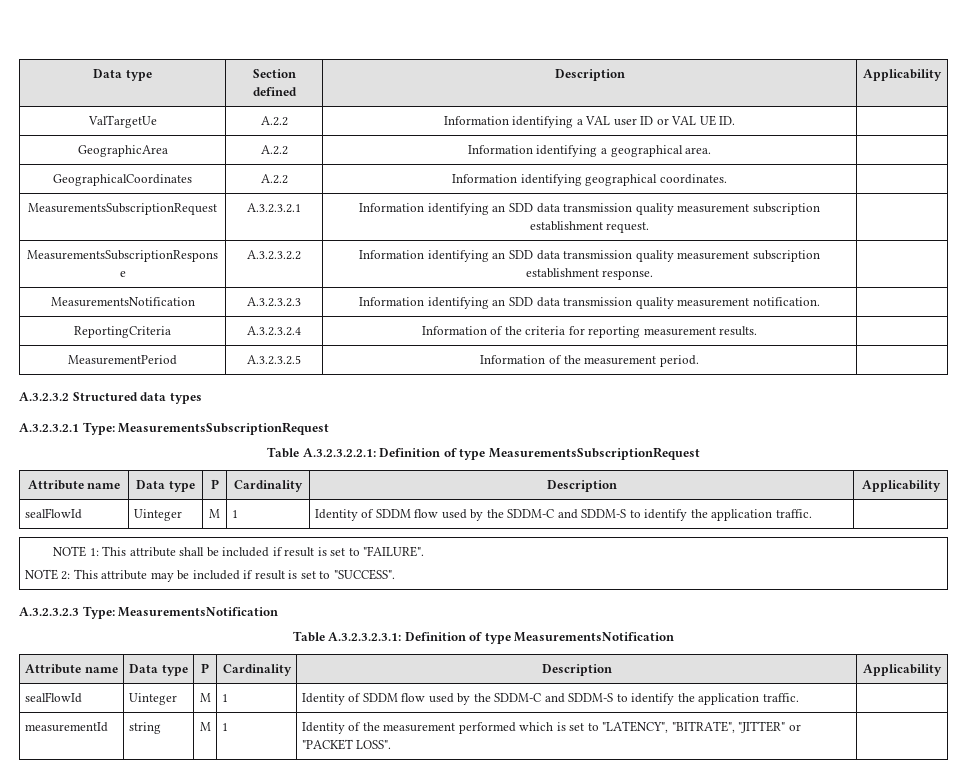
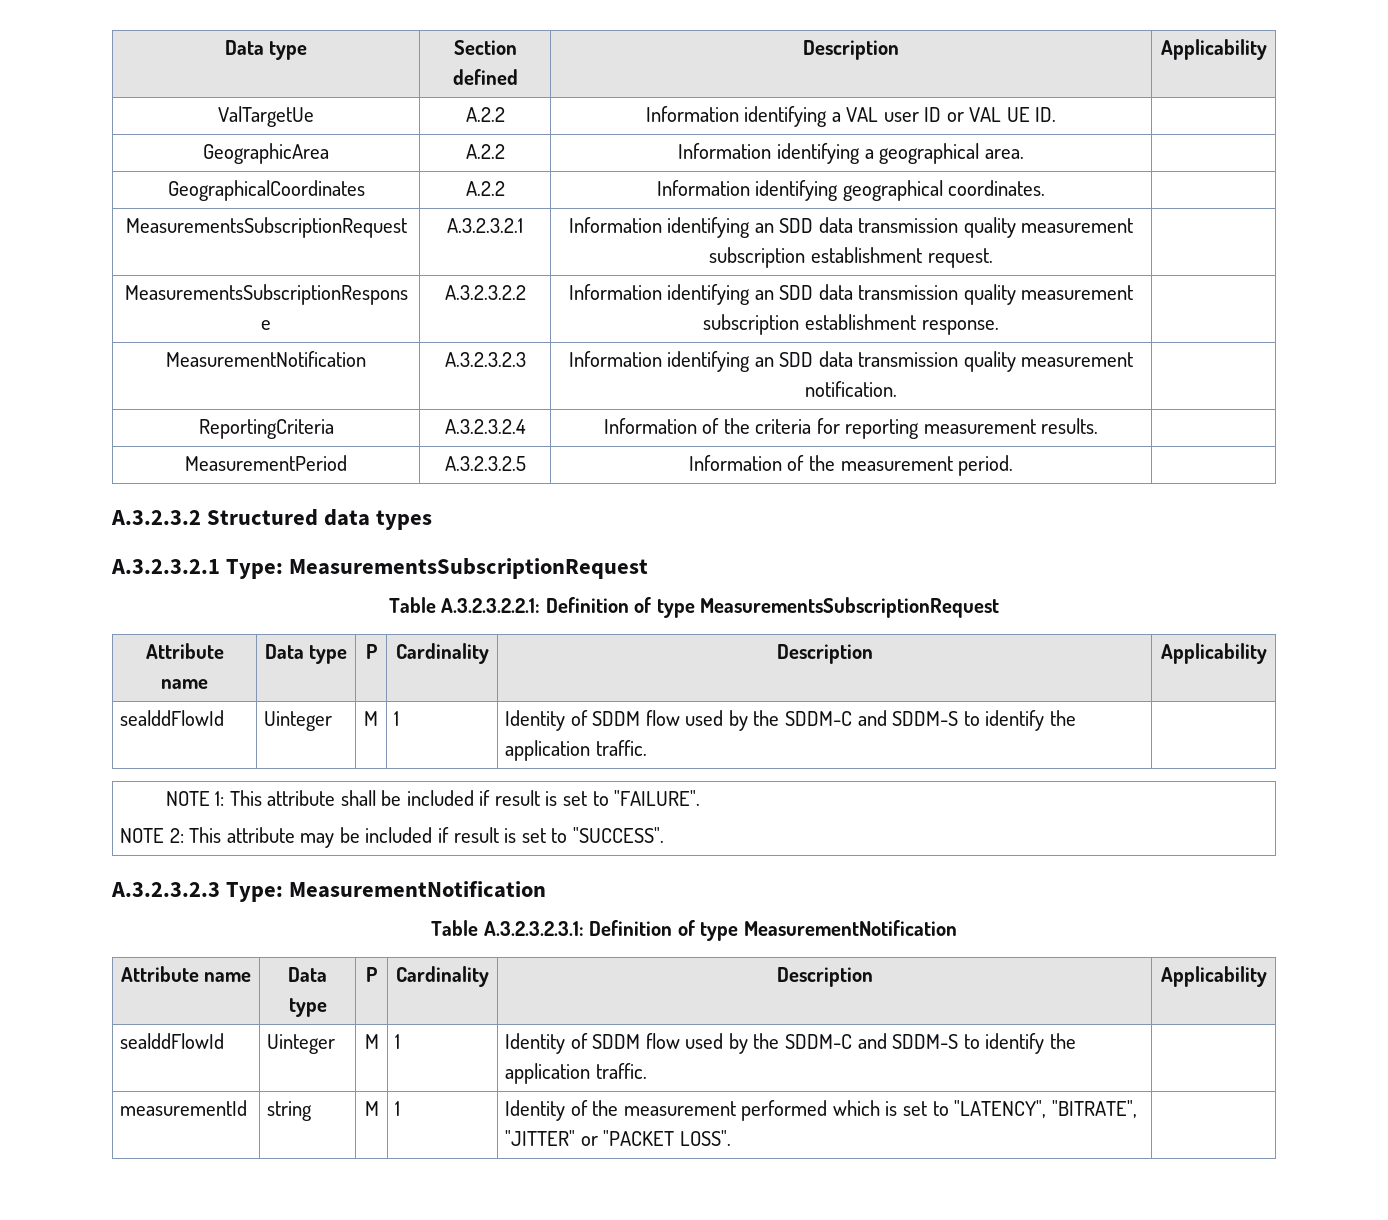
- MeasurementsNotification | A.3.2.3.2.3 | Information identifying an SDD data transmission quality measurement notification. |
+ MeasurementNotification | A.3.2.3.2.3 | Information identifying an SDD data transmission quality measurement notification. |
  Table A.3.2.3.2.2.1: Definition of type MeasurementsSubscriptionRequest
  Attribute name | Data type | P | Cardinality | Description | Applicability
- sealFlowId | Uinteger | M | 1 | Identity of SDDM flow used by the SDDM-C and SDDM-S to identify the application traffic. |
+ sealddFlowId | Uinteger | M | 1 | Identity of SDDM flow used by the SDDM-C and SDDM-S to identify the application traffic. |
- A.3.2.3.2.3 Type: MeasurementsNotification
+ A.3.2.3.2.3 Type: MeasurementNotification
- Table A.3.2.3.2.3.1: Definition of type MeasurementsNotification
+ Table A.3.2.3.2.3.1: Definition of type MeasurementNotification
  Attribute name | Data type | P | Cardinality | Description | Applicability
- sealFlowId | Uinteger | M | 1 | Identity of SDDM flow used by the SDDM-C and SDDM-S to identify the application traffic. |
+ sealddFlowId | Uinteger | M | 1 | Identity of SDDM flow used by the SDDM-C and SDDM-S to identify the application traffic. |

